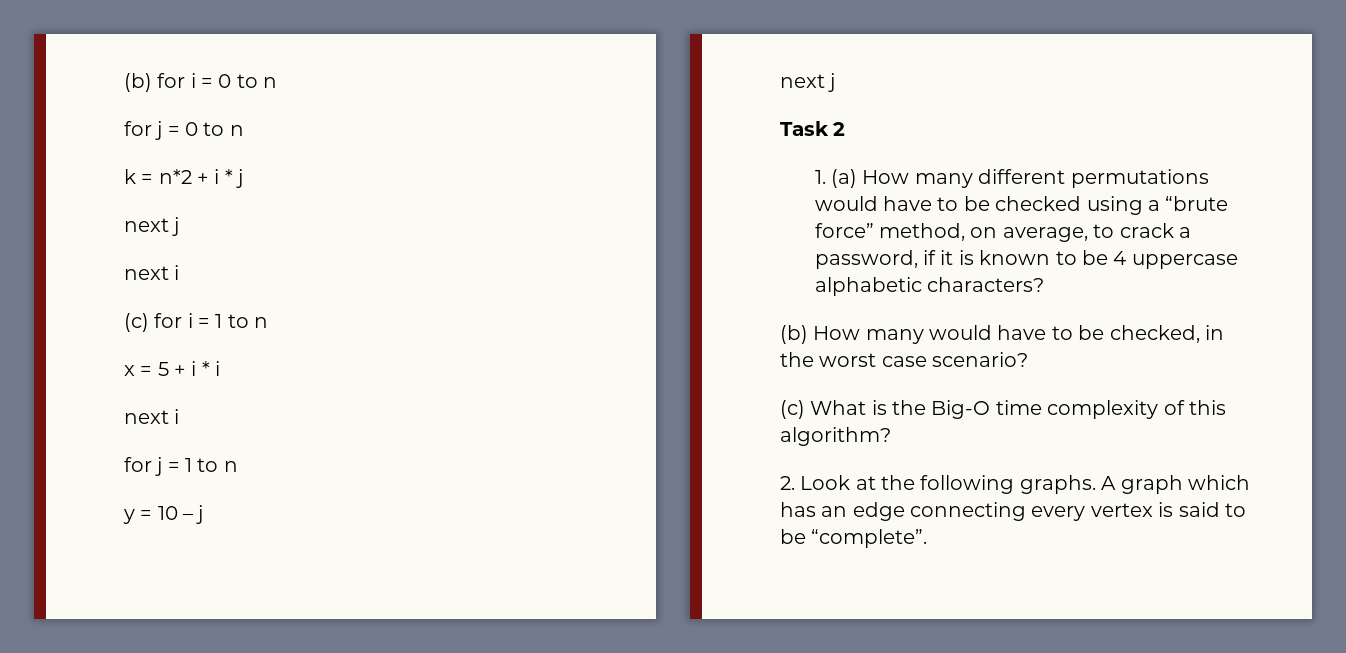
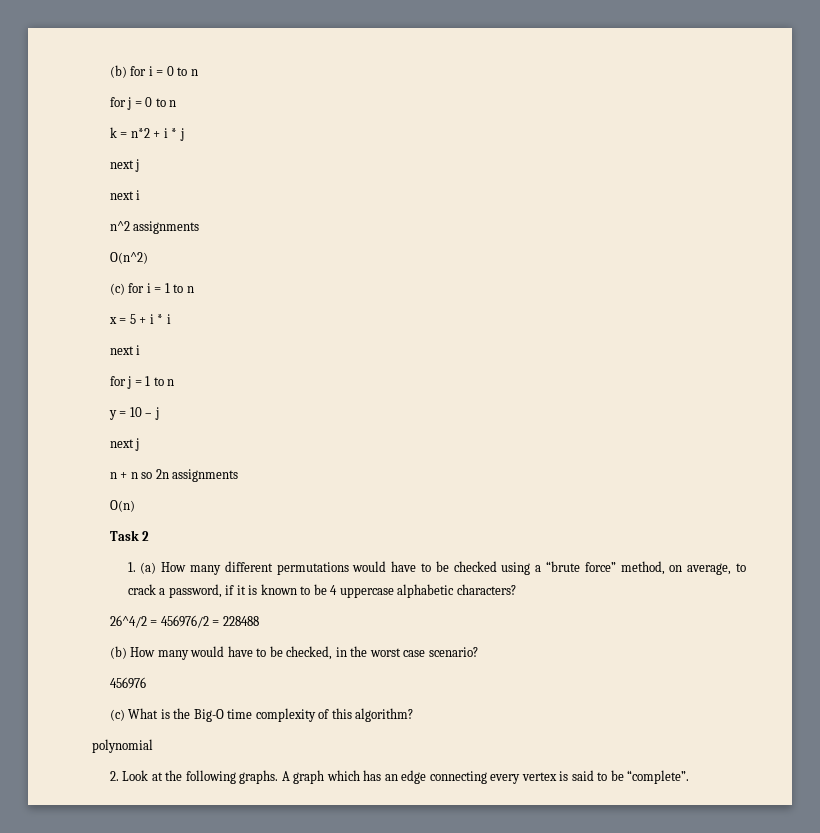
+ n^2 assignments
+ O(n^2)
+ n + n so 2n assignments
+ O(n)
+ 26^4/2 = 456976/2 = 228488
+ 456976
+ polynomial

